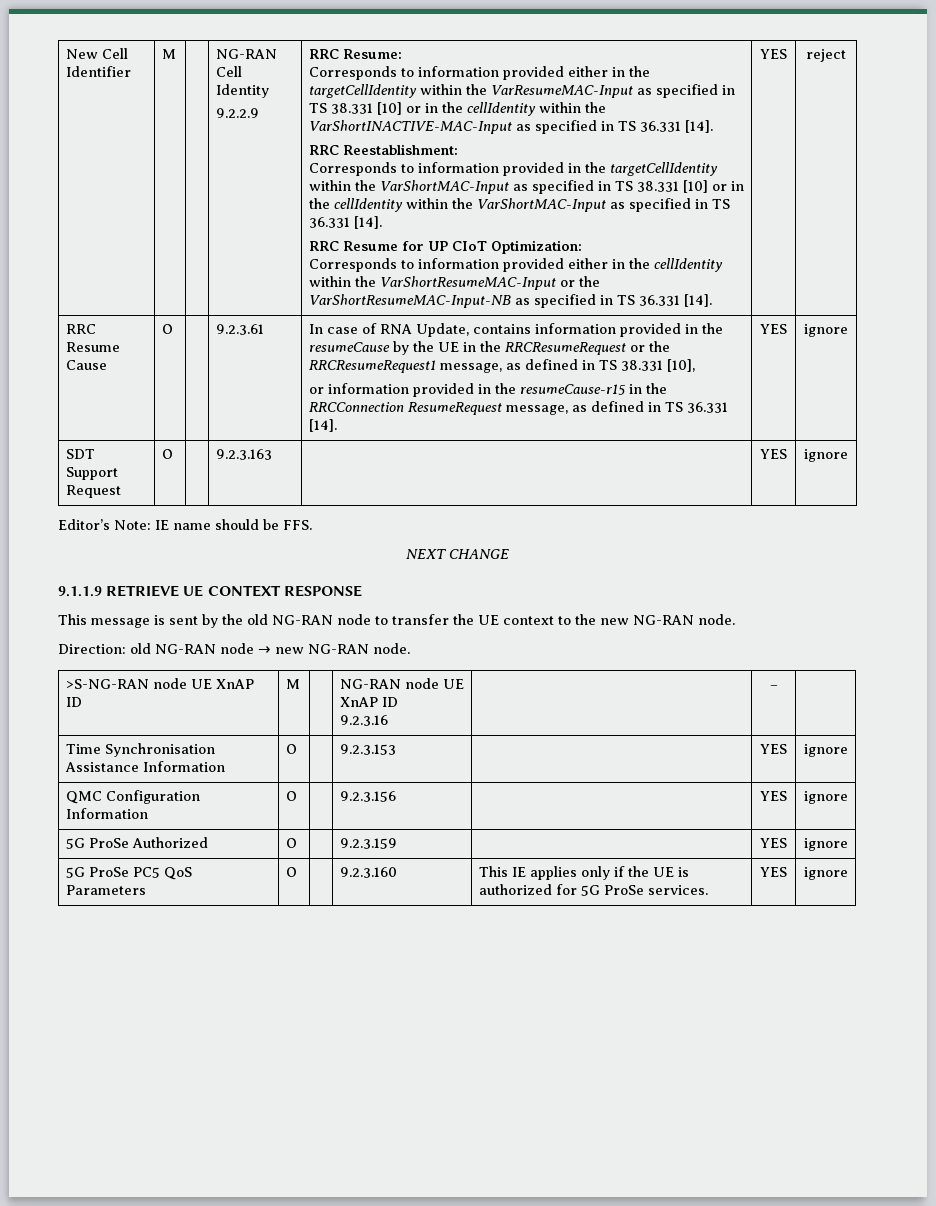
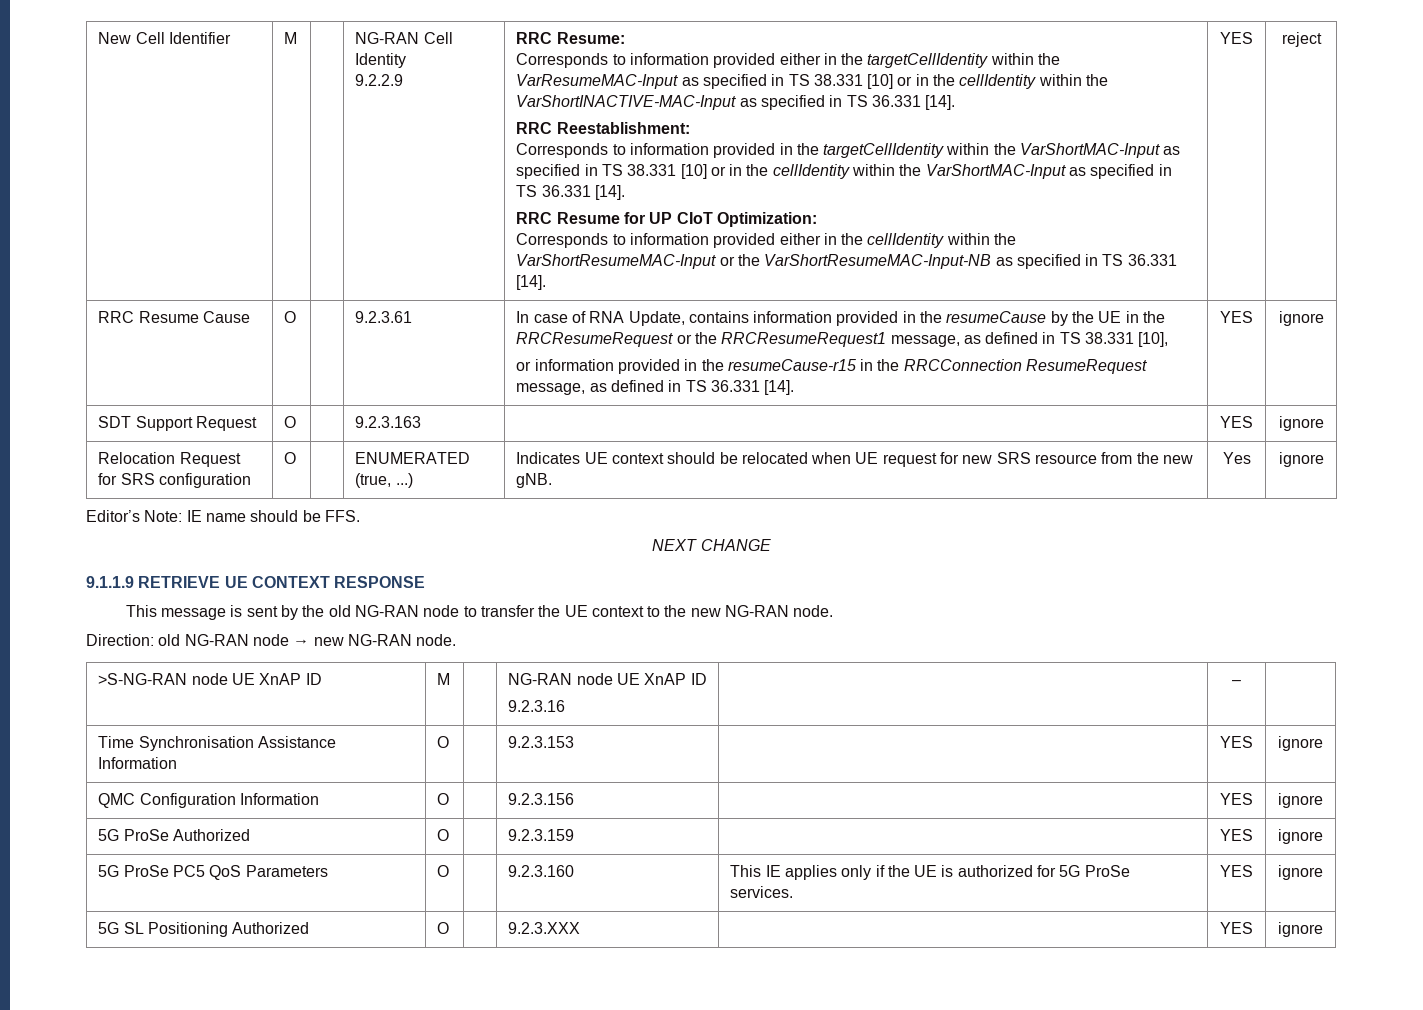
+ Relocation Request for SRS configuration | O | | ENUMERATED (true, ...) | Indicates UE context should be relocated when UE request for new SRS resource from the new gNB. | Yes | ignore
+ 5G SL Positioning Authorized | O | | 9.2.3.XXX | | YES | ignore

